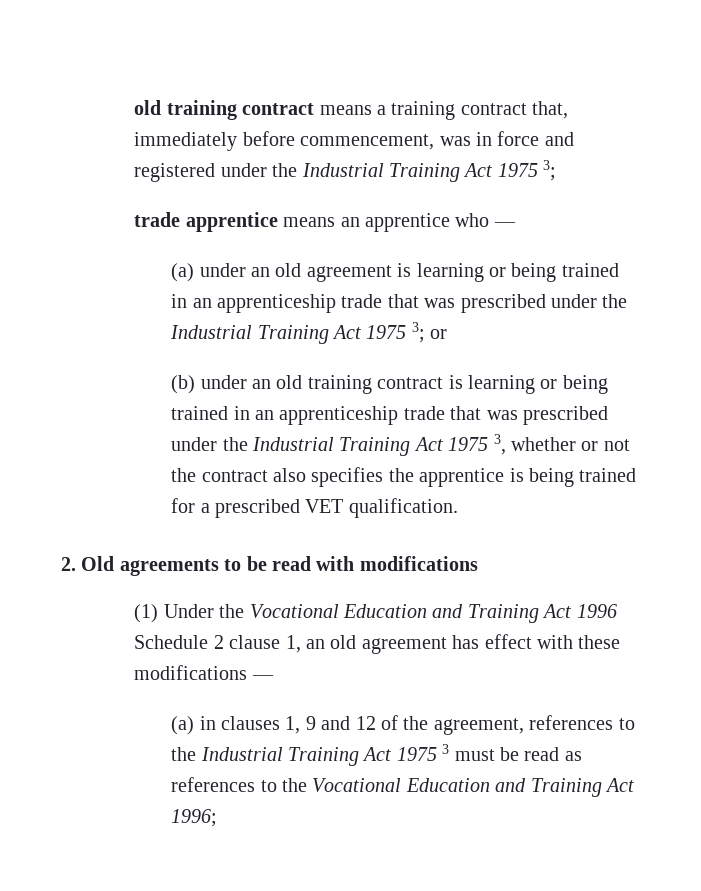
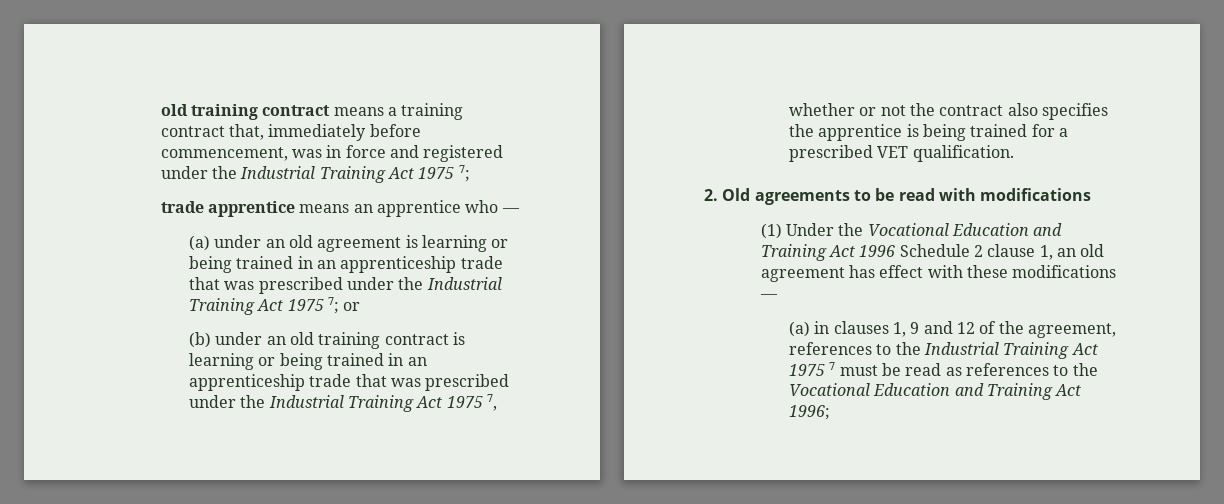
- old training contract means a training contract that, immediately before commencement, was in force and registered under the Industrial Training Act 1975 3;
+ old training contract means a training contract that, immediately before commencement, was in force and registered under the Industrial Training Act 1975 7;
- (a) under an old agreement is learning or being trained in an apprenticeship trade that was prescribed under the Industrial Training Act 1975 3; or
+ (a) under an old agreement is learning or being trained in an apprenticeship trade that was prescribed under the Industrial Training Act 1975 7; or
- (b) under an old training contract is learning or being trained in an apprenticeship trade that was prescribed under the Industrial Training Act 1975 3, whether or not the contract also specifies the apprentice is being trained for a prescribed VET qualification.
+ (b) under an old training contract is learning or being trained in an apprenticeship trade that was prescribed under the Industrial Training Act 1975 7, whether or not the contract also specifies the apprentice is being trained for a prescribed VET qualification.
- (a) in clauses 1, 9 and 12 of the agreement, references to the Industrial Training Act 1975 3 must be read as references to the Vocational Education and Training Act 1996;
+ (a) in clauses 1, 9 and 12 of the agreement, references to the Industrial Training Act 1975 7 must be read as references to the Vocational Education and Training Act 1996;

